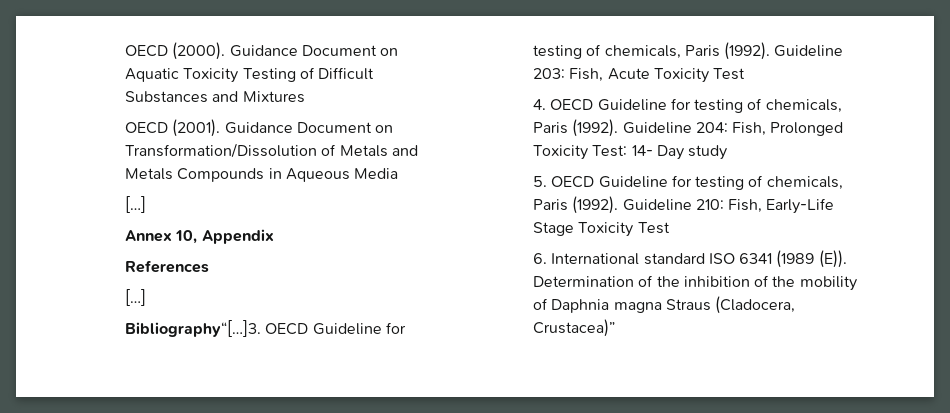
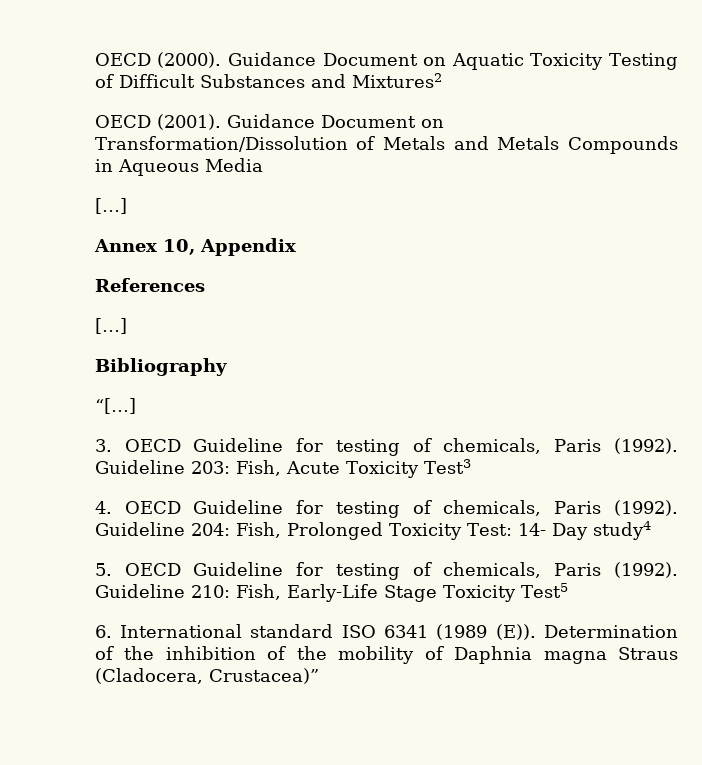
- Guidance Document on Aquatic Toxicity Testing of Difficult Substances and Mixtures
+ Guidance Document on Aquatic Toxicity Testing of Difficult Substances and Mixtures2
- Bibliography“[…]3. OECD Guideline for testing of chemicals, Paris (1992).
+ Bibliography
+ “[…]
+ 3. OECD Guideline for testing of chemicals, Paris (1992).
- Guideline 203: Fish, Acute Toxicity Test
+ Guideline 203: Fish, Acute Toxicity Test3
- Guideline 204: Fish, Prolonged Toxicity Test: 14- Day study
+ Guideline 204: Fish, Prolonged Toxicity Test: 14- Day study4
- Guideline 210: Fish, Early-Life Stage Toxicity Test
+ Guideline 210: Fish, Early-Life Stage Toxicity Test5

